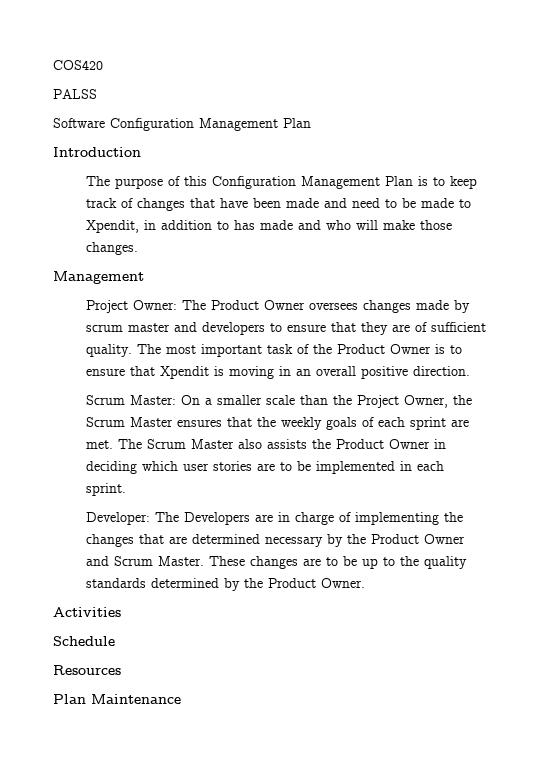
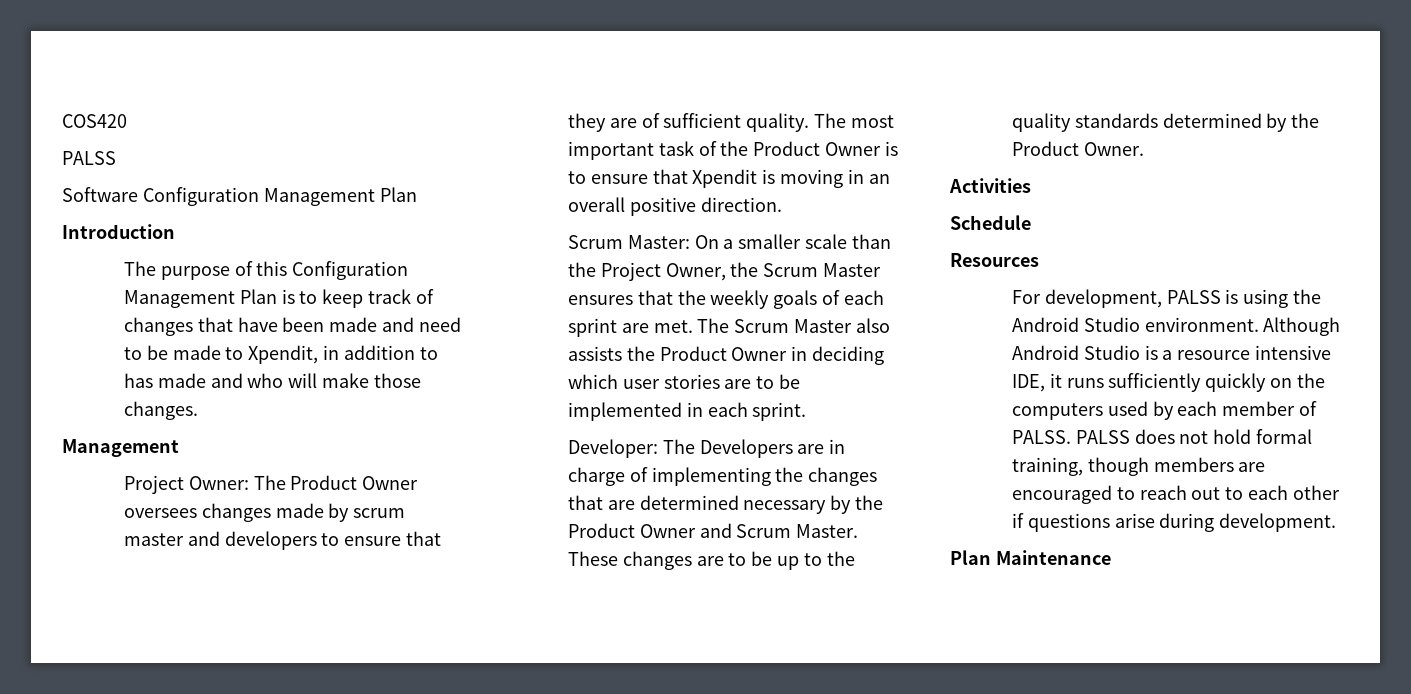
+ For development, PALSS is using the Android Studio environment. Although Android Studio is a resource intensive IDE, it runs sufficiently quickly on the computers used by each member of PALSS. PALSS does not hold formal training, though members are encouraged to reach out to each other if questions arise during development.

